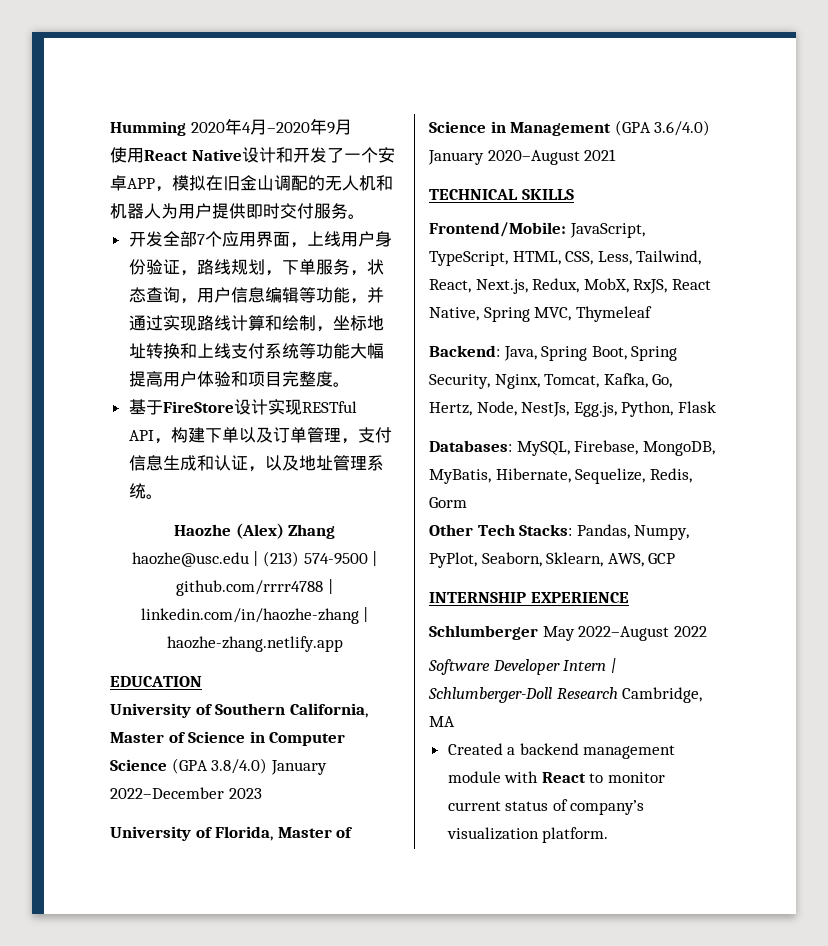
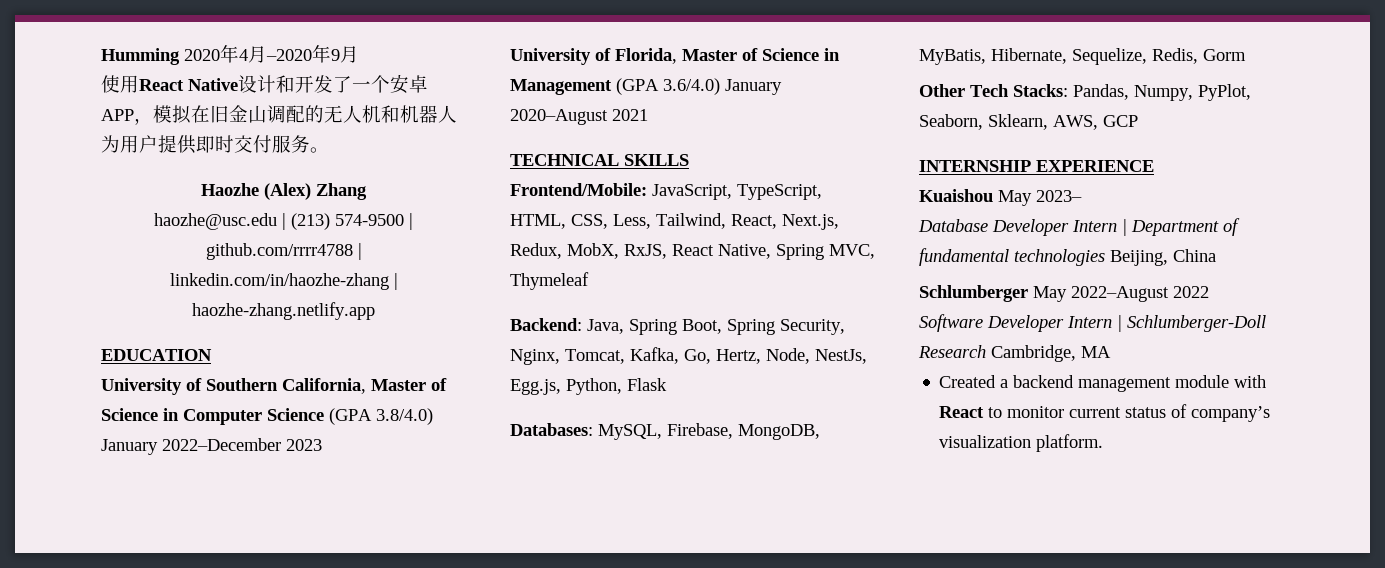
- 开发全部7个应用界面，上线用户身份验证，路线规划，下单服务，状态查询，用户信息编辑等功能，并通过实现路线计算和绘制，坐标地址转换和上线支付系统等功能大幅提高用户体验和项目完整度。
- 基于FireStore设计实现RESTful API，构建下单以及订单管理，支付信息生成和认证，以及地址管理系统。
+ Kuaishou May 2023–
+ Database Developer Intern | Department of fundamental technologies Beijing, China

